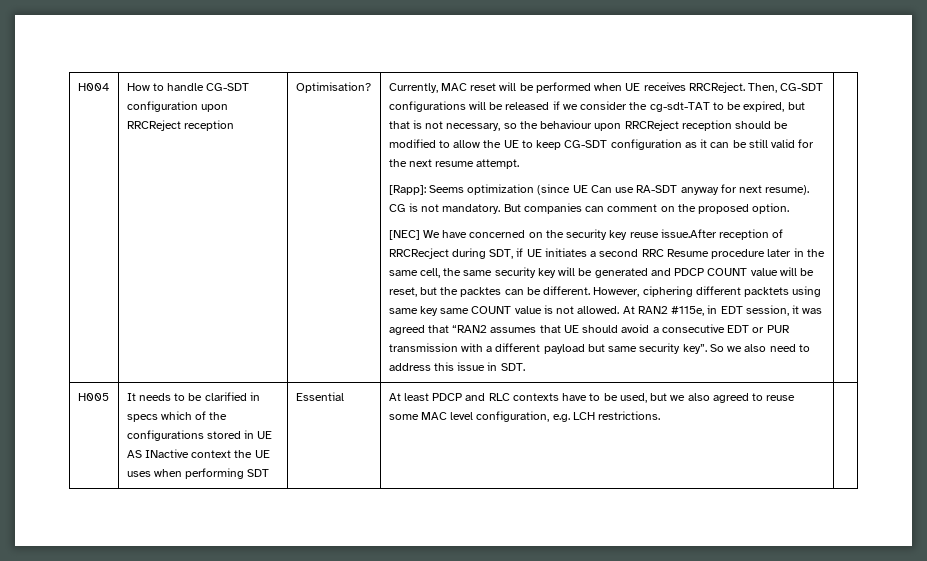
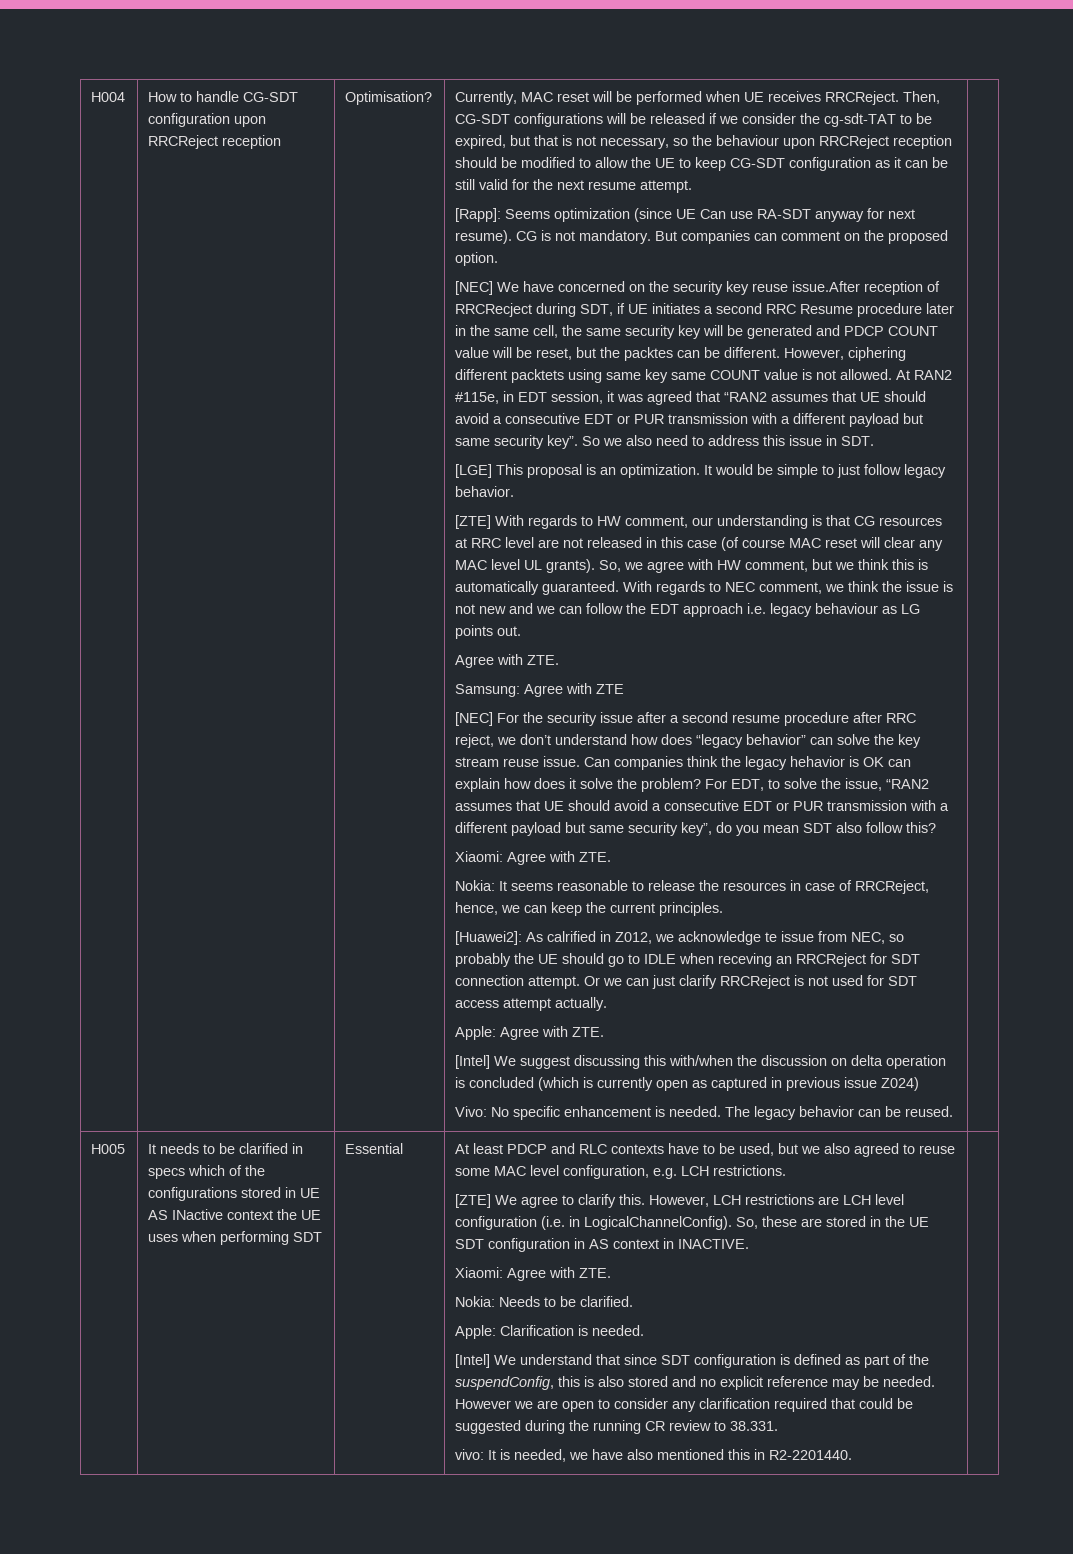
+ [LGE] This proposal is an optimization. It would be simple to just follow legacy behavior.
+ [ZTE] With regards to HW comment, our understanding is that CG resources at RRC level are not released in this case (of course MAC reset will clear any MAC level UL grants). So, we agree with HW comment, but we think this is automatically guaranteed. With regards to NEC comment, we think the issue is not new and we can follow the EDT approach i.e. legacy behaviour as LG points out.
+ Agree with ZTE.
+ Samsung: Agree with ZTE
+ [NEC] For the security issue after a second resume procedure after RRC reject, we don’t understand how does “legacy behavior” can solve the key stream reuse issue. Can companies think the legacy hehavior is OK can explain how does it solve the problem? For EDT, to solve the issue, “RAN2 assumes that UE should avoid a consecutive EDT or PUR transmission with a different payload but same security key”, do you mean SDT also follow this?
+ Xiaomi: Agree with ZTE.
+ Nokia: It seems reasonable to release the resources in case of RRCReject, hence, we can keep the current principles.
+ [Huawei2]: As calrified in Z012, we acknowledge te issue from NEC, so probably the UE should go to IDLE when receving an RRCReject for SDT connection attempt. Or we can just clarify RRCReject is not used for SDT access attempt actually.
+ Apple: Agree with ZTE.
+ [Intel] We suggest discussing this with/when the discussion on delta operation is concluded (which is currently open as captured in previous issue Z024)
+ Vivo: No specific enhancement is needed. The legacy behavior can be reused.
+ [ZTE] We agree to clarify this. However, LCH restrictions are LCH level configuration (i.e. in LogicalChannelConfig). So, these are stored in the UE SDT configuration in AS context in INACTIVE.
+ Xiaomi: Agree with ZTE.
+ Nokia: Needs to be clarified.
+ Apple: Clarification is needed.
+ [Intel] We understand that since SDT configuration is defined as part of the suspendConfig, this is also stored and no explicit reference may be needed. However we are open to consider any clarification required that could be suggested during the running CR review to 38.331.
+ vivo: It is needed, we have also mentioned this in R2-2201440.

